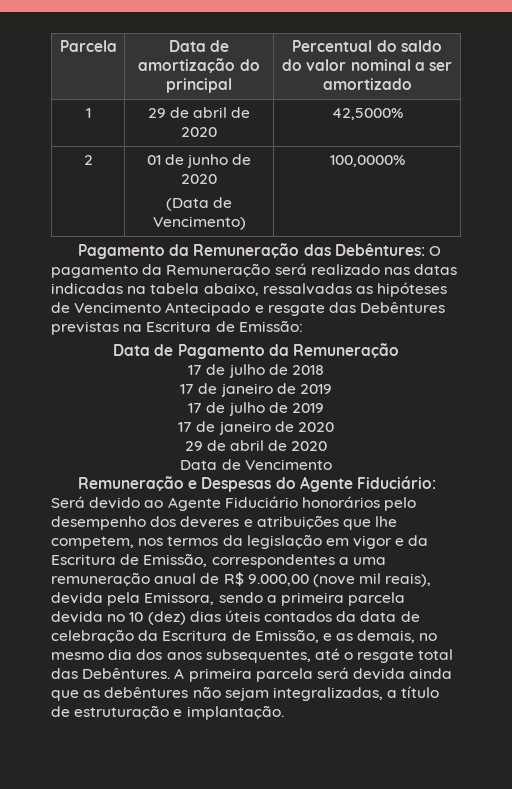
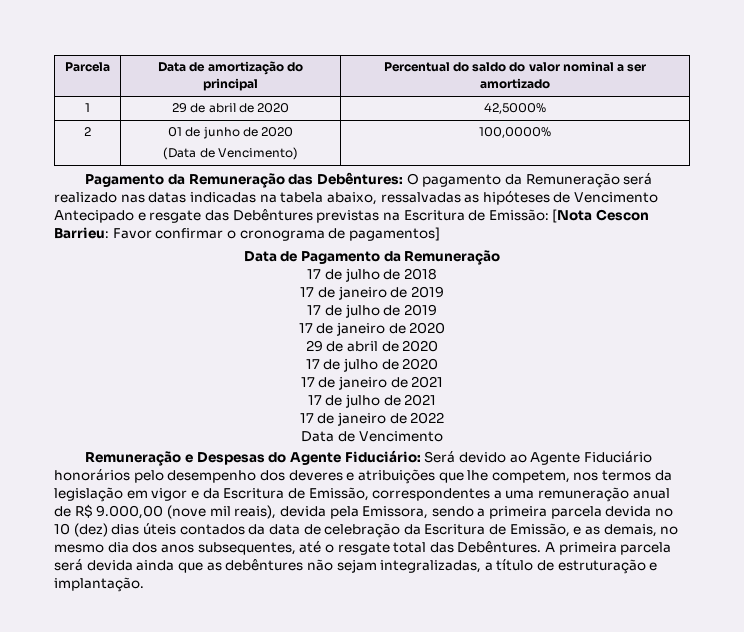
- Pagamento da Remuneração das Debêntures: O pagamento da Remuneração será realizado nas datas indicadas na tabela abaixo, ressalvadas as hipóteses de Vencimento Antecipado e resgate das Debêntures previstas na Escritura de Emissão:
+ Pagamento da Remuneração das Debêntures: O pagamento da Remuneração será realizado nas datas indicadas na tabela abaixo, ressalvadas as hipóteses de Vencimento Antecipado e resgate das Debêntures previstas na Escritura de Emissão: [Nota Cescon Barrieu: Favor confirmar o cronograma de pagamentos]
+ 17 de julho de 2020
+ 17 de janeiro de 2021
+ 17 de julho de 2021
+ 17 de janeiro de 2022

